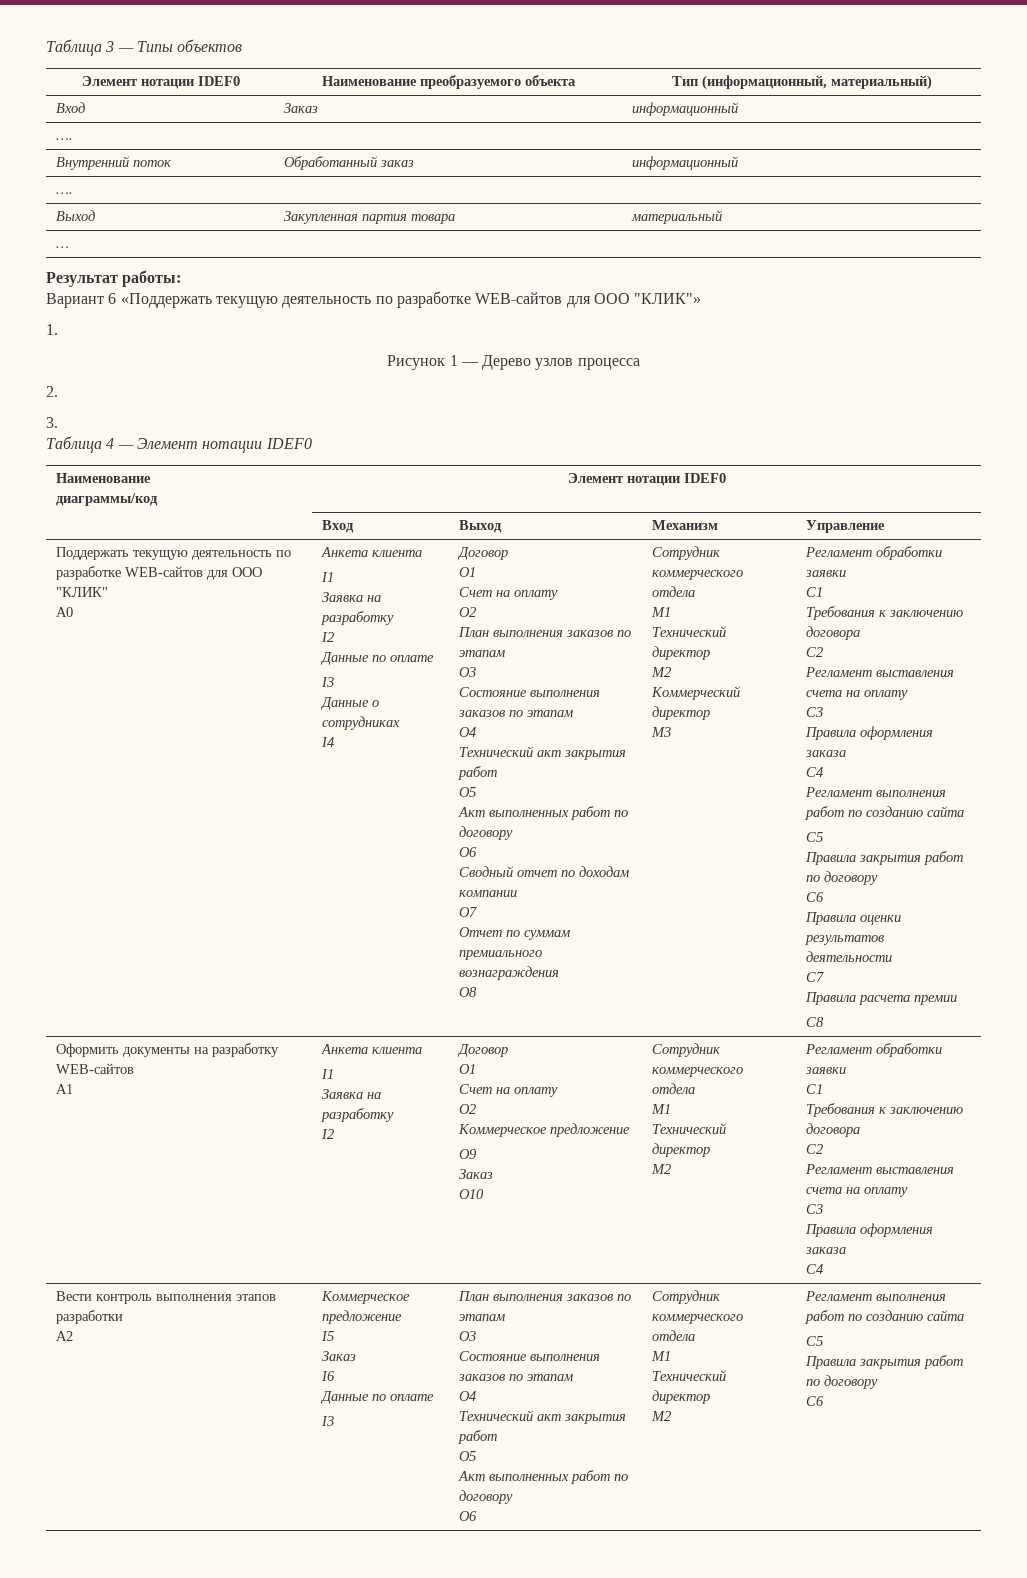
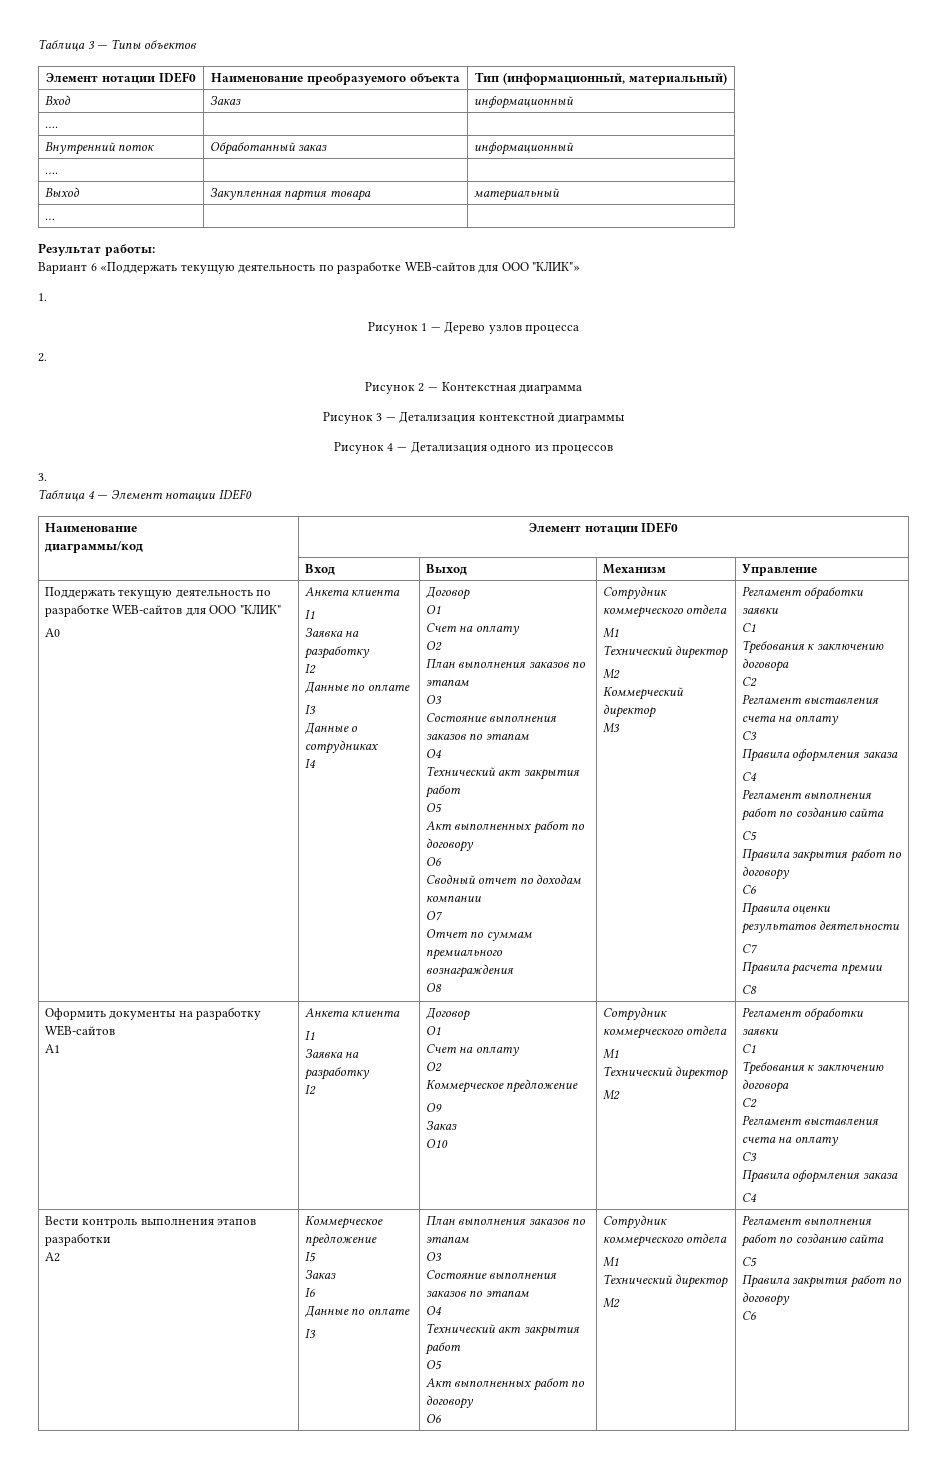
+ Рисунок 2 — Контекстная диаграмма
+ Рисунок 3 — Детализация контекстной диаграммы
+ Рисунок 4 — Детализация одного из процессов

